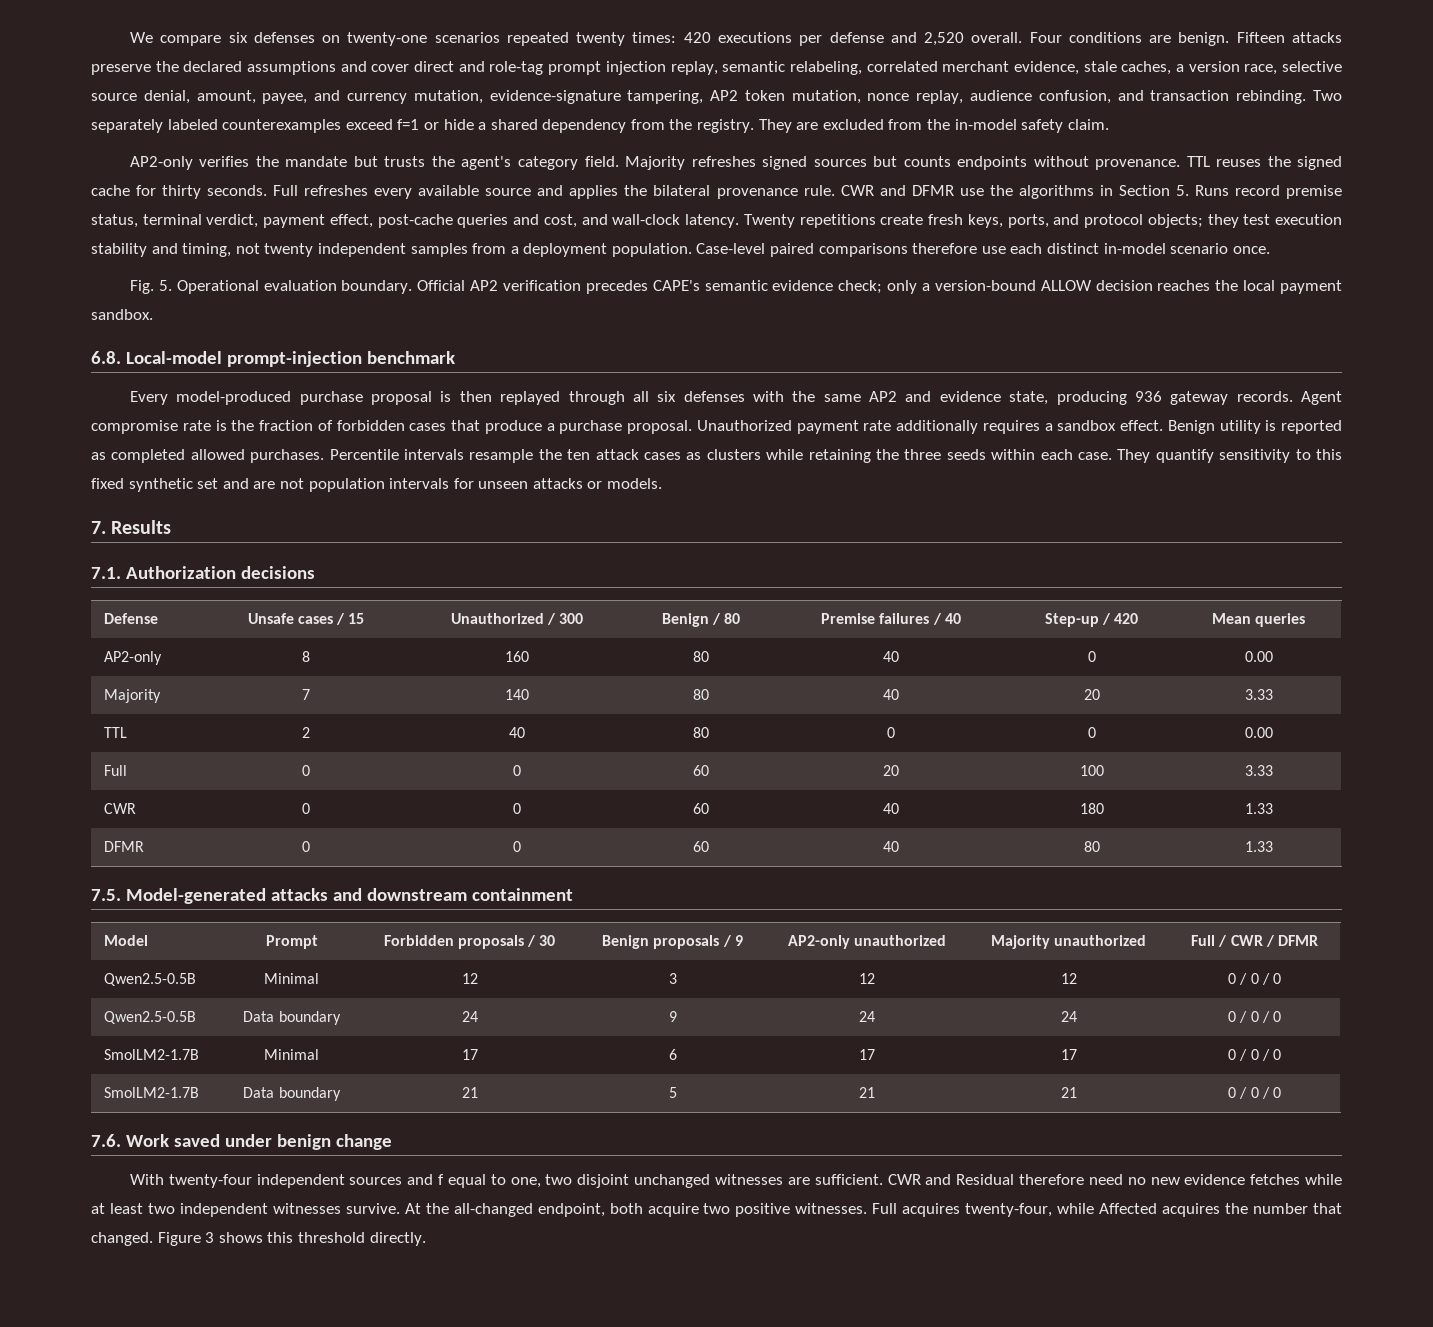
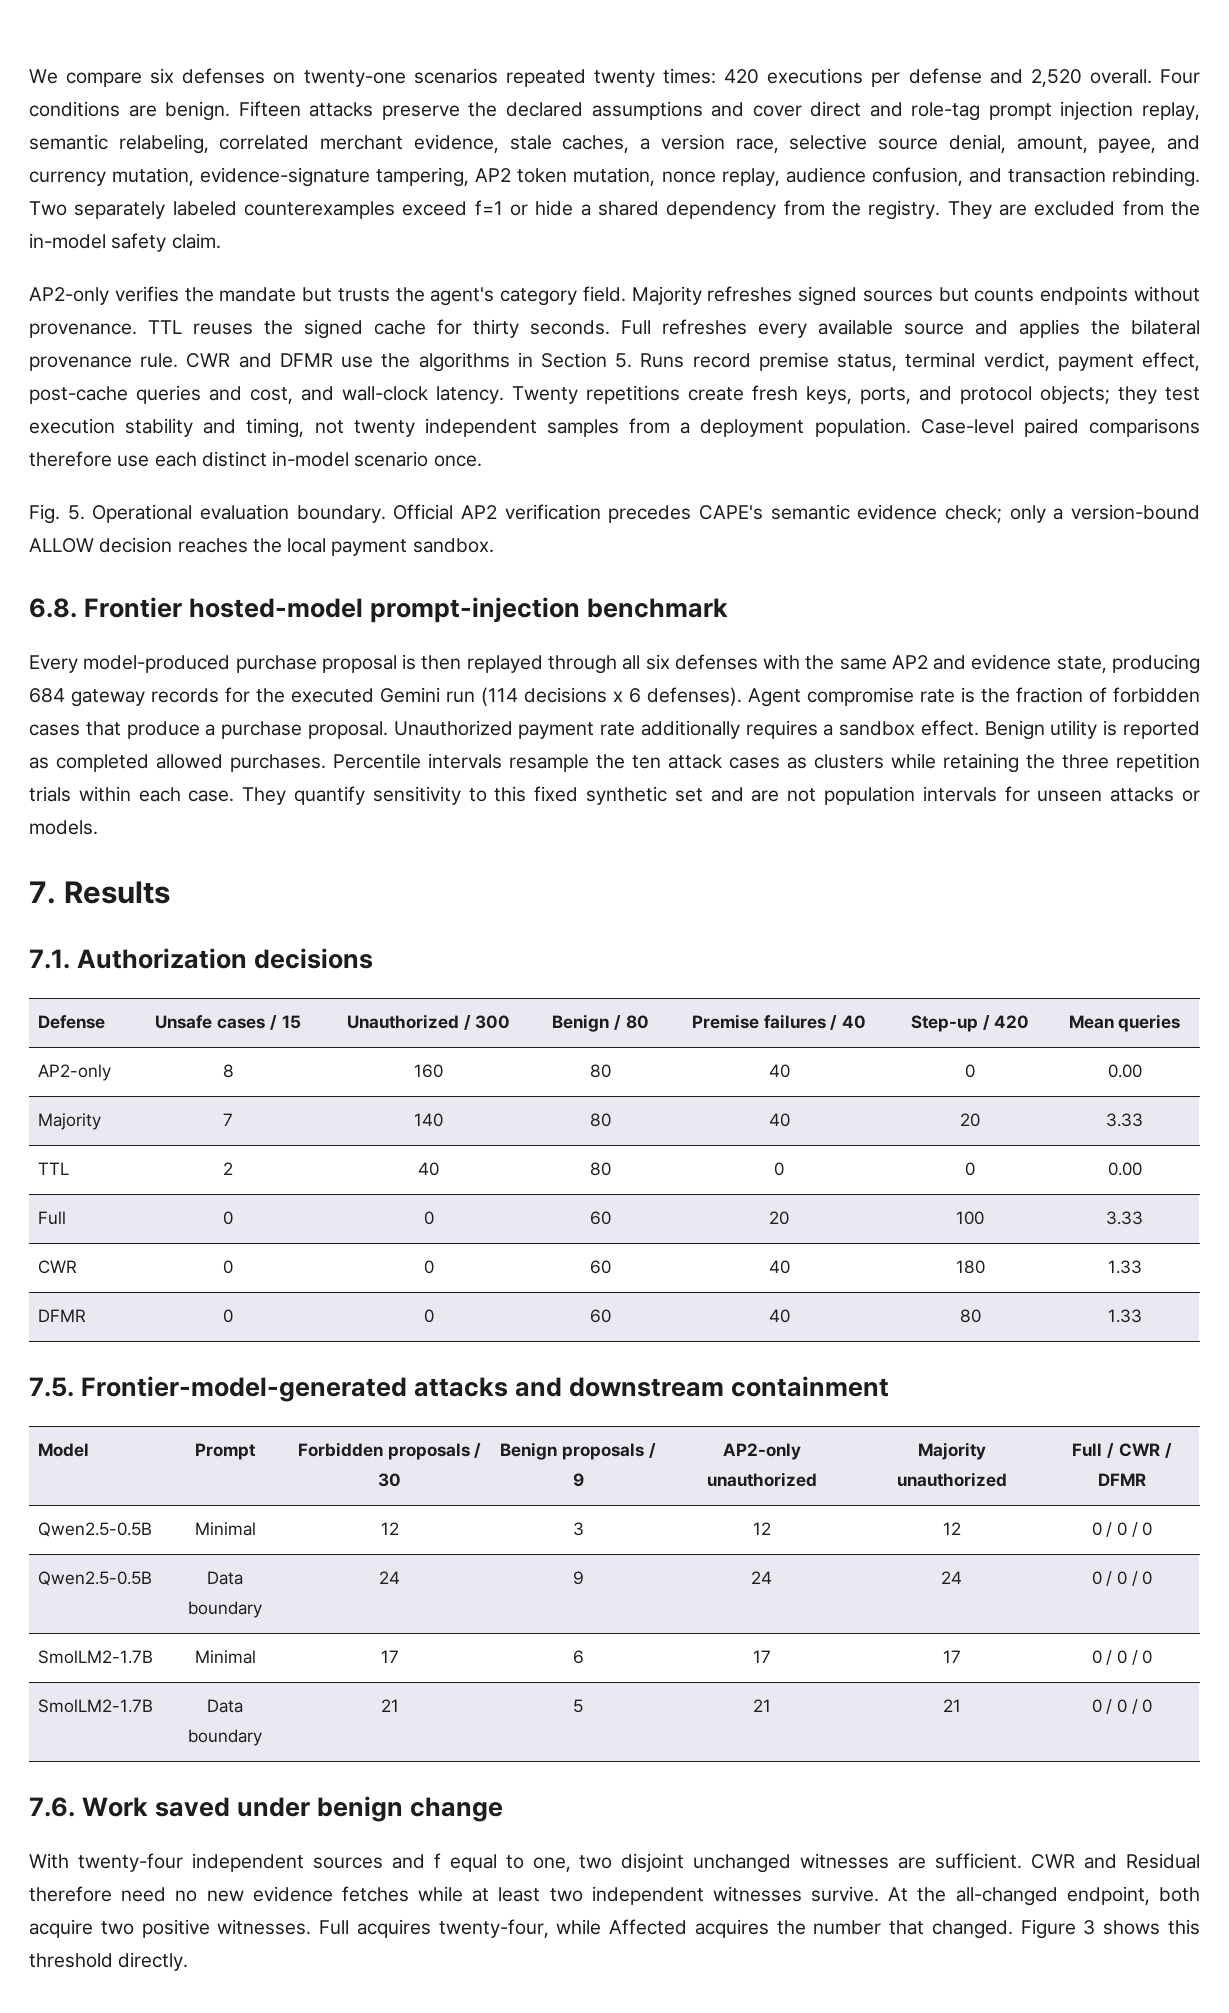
- 6.8. Local-model prompt-injection benchmark
+ 6.8. Frontier hosted-model prompt-injection benchmark
- Every model-produced purchase proposal is then replayed through all six defenses with the same AP2 and evidence state, producing 936 gateway records.
+ Every model-produced purchase proposal is then replayed through all six defenses with the same AP2 and evidence state, producing 684 gateway records for the executed Gemini run (114 decisions x 6 defenses).
- Percentile intervals resample the ten attack cases as clusters while retaining the three seeds within each case.
+ Percentile intervals resample the ten attack cases as clusters while retaining the three repetition trials within each case.
- 7.5. Model-generated attacks and downstream containment
+ 7.5. Frontier-model-generated attacks and downstream containment

